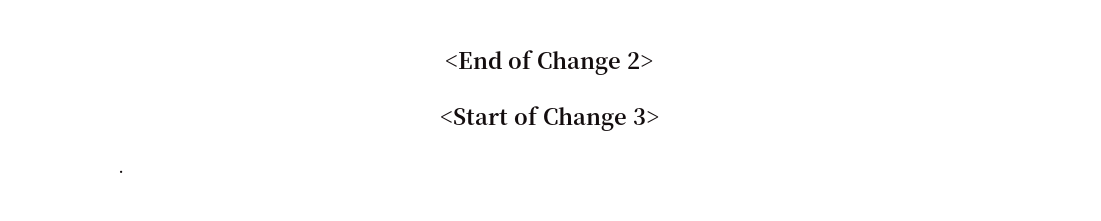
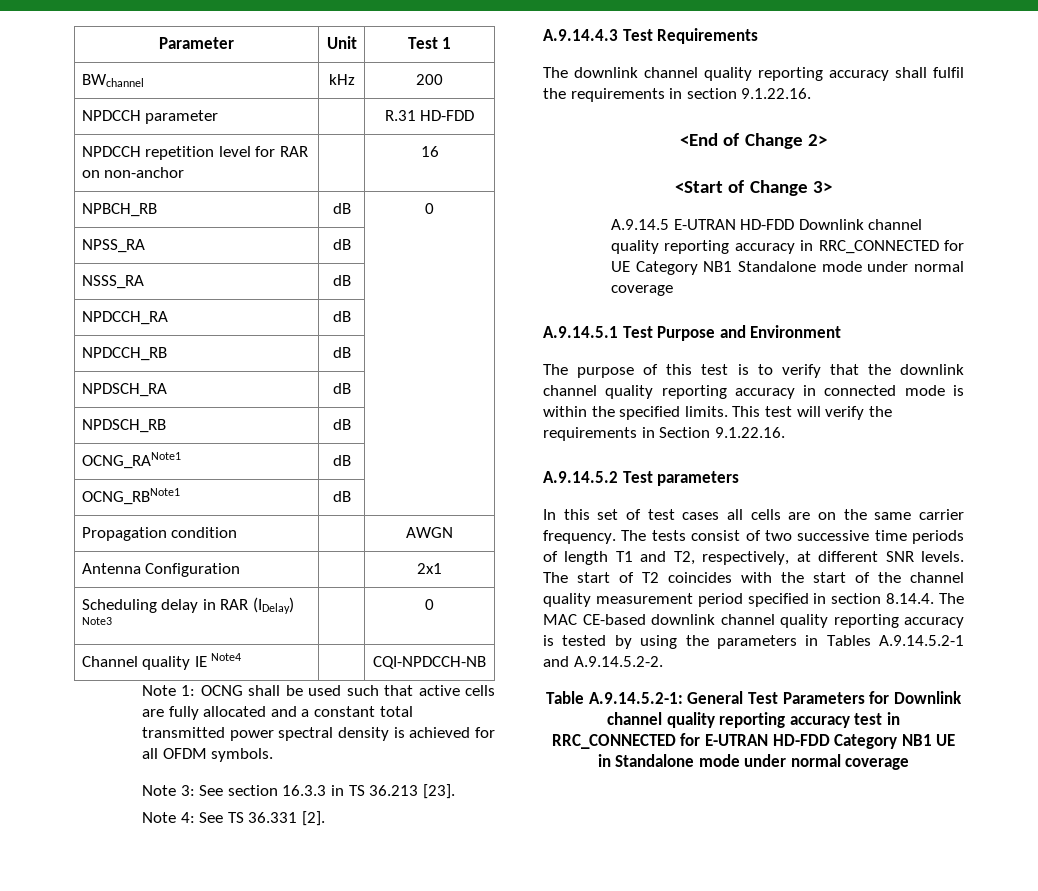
+ Parameter | Unit | Test 1
+ BWchannel | kHz | 200
+ NPDCCH parameter | | R.31 HD-FDD
+ NPDCCH repetition level for RAR on non-anchor | | 16
+ NPBCH_RB | dB | 0
+ NPSS_RA | dB |
+ NSSS_RA | dB |
+ NPDCCH_RA | dB |
+ NPDCCH_RB | dB |
+ NPDSCH_RA | dB |
+ NPDSCH_RB | dB |
+ OCNG_RANote1 | dB |
+ OCNG_RBNote1 | dB |
+ Propagation condition | | AWGN
+ Antenna Configuration | | 2x1
+ Scheduling delay in RAR (IDelay) Note3 | | 0
+ Channel quality IE Note4 | | CQI-NPDCCH-NB
+ Note 1: OCNG shall be used such that active cells are fully allocated and a constant total transmitted power spectral density is achieved for all OFDM symbols.
+ Note 3: See section 16.3.3 in TS 36.213 [23].
+ Note 4: See TS 36.331 [2].
+ A.9.14.4.3 Test Requirements
+ The downlink channel quality reporting accuracy shall fulfil the requirements in section 9.1.22.16.
- .
+ A.9.14.5 E-UTRAN HD-FDD Downlink channel quality reporting accuracy in RRC_CONNECTED for UE Category NB1 Standalone mode under normal coverage
+ A.9.14.5.1 Test Purpose and Environment
+ The purpose of this test is to verify that the downlink channel quality reporting accuracy in connected mode is within the specified limits. This test will verify the requirements in Section 9.1.22.16.
+ A.9.14.5.2 Test parameters
+ In this set of test cases all cells are on the same carrier frequency. The tests consist of two successive time periods of length T1 and T2, respectively, at different SNR levels. The start of T2 coincides with the start of the channel quality measurement period specified in section 8.14.4. The MAC CE-based downlink channel quality reporting accuracy is tested by using the parameters in Tables A.9.14.5.2-1 and A.9.14.5.2-2.
+ Table A.9.14.5.2-1: General Test Parameters for Downlink channel quality reporting accuracy test in RRC_CONNECTED for E-UTRAN HD-FDD Category NB1 UE in Standalone mode under normal coverage

